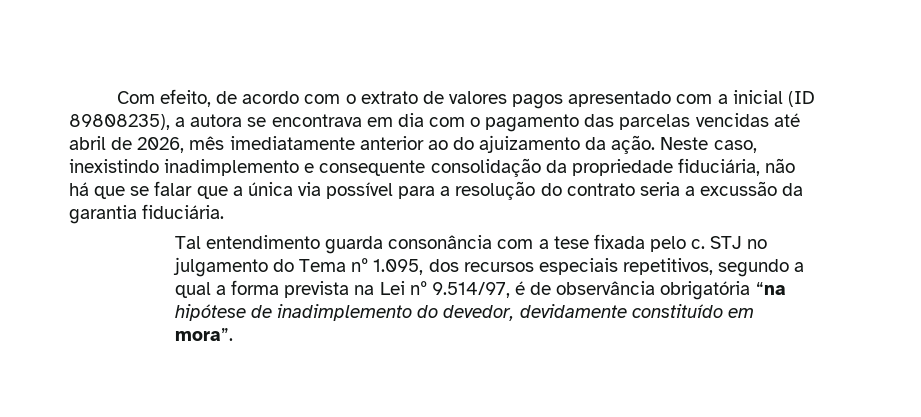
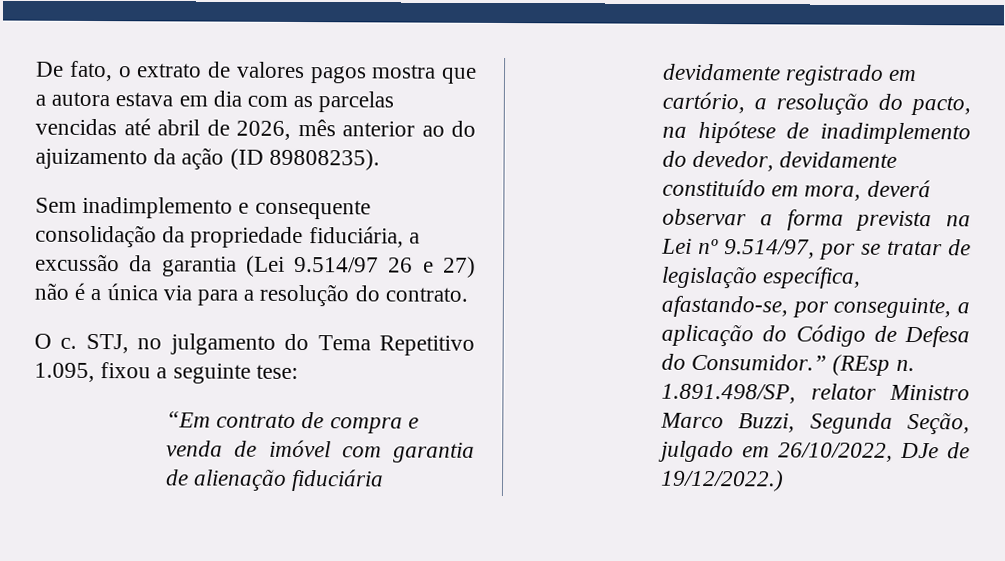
- Com efeito, de acordo com o extrato de valores pagos apresentado com a inicial (ID 89808235), a autora se encontrava em dia com o pagamento das parcelas vencidas até abril de 2026, mês imediatamente anterior ao do ajuizamento da ação. Neste caso, inexistindo inadimplemento e consequente consolidação da propriedade fiduciária, não há que se falar que a única via possível para a resolução do contrato seria a excussão da garantia fiduciária.
- Tal entendimento guarda consonância com a tese fixada pelo c. STJ no julgamento do Tema nº 1.095, dos recursos especiais repetitivos, segundo a qual a forma prevista na Lei nº 9.514/97, é de observância obrigatória “na hipótese de inadimplemento do devedor, devidamente constituído em mora”.
+ De fato, o extrato de valores pagos mostra que a autora estava em dia com as parcelas vencidas até abril de 2026, mês anterior ao do ajuizamento da ação (ID 89808235).
+ Sem inadimplemento e consequente consolidação da propriedade fiduciária, a excussão da garantia (Lei 9.514/97 26 e 27) não é a única via para a resolução do contrato.
+ O c. STJ, no julgamento do Tema Repetitivo 1.095, fixou a seguinte tese:
+ “Em contrato de compra e venda de imóvel com garantia de alienação fiduciária devidamente registrado em cartório, a resolução do pacto, na hipótese de inadimplemento do devedor, devidamente constituído em mora, deverá observar a forma prevista na Lei nº 9.514/97, por se tratar de legislação específica, afastando-se, por conseguinte, a aplicação do Código de Defesa do Consumidor.” (REsp n. 1.891.498/SP, relator Ministro Marco Buzzi, Segunda Seção, julgado em 26/10/2022, DJe de 19/12/2022.)

